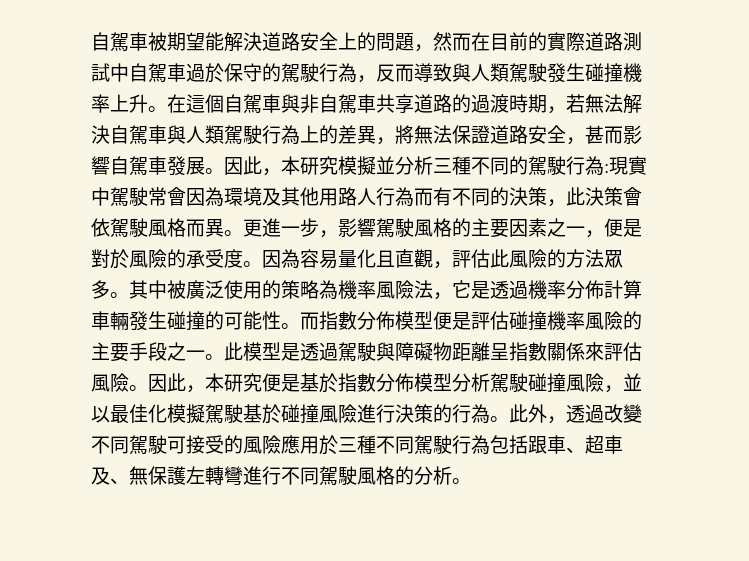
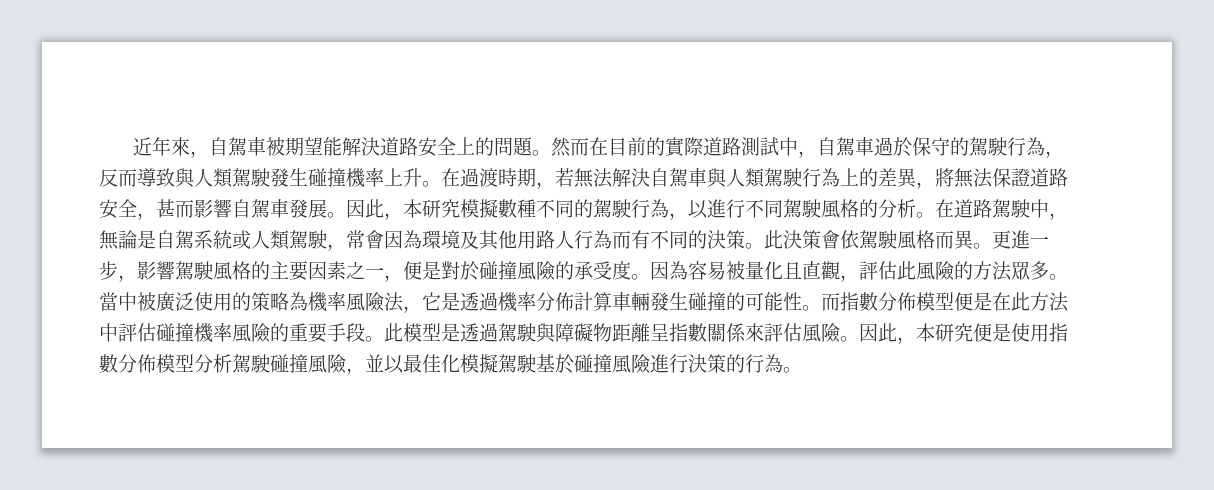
- 自駕車被期望能解決道路安全上的問題，然而在目前的實際道路測試中自駕車過於保守的駕駛行為，反而導致與人類駕駛發生碰撞機率上升。
+ 近年來，自駕車被期望能解決道路安全上的問題。然而在目前的實際道路測試中，自駕車過於保守的駕駛行為，反而導致與人類駕駛發生碰撞機率上升。
- 在這個自駕車與非自駕車共享道路的過渡時期，若無法解決自駕車與人類駕駛行為上的差異，將無法保證道路安全，甚而影響自駕車發展。
+ 在過渡時期，若無法解決自駕車與人類駕駛行為上的差異，將無法保證道路安全，甚而影響自駕車發展。
- 因此，本研究模擬並分析三種不同的駕駛行為:現實中駕駛常會因為環境及其他用路人行為而有不同的決策，此決策會依駕駛風格而異。
+ 因此，本研究模擬數種不同的駕駛行為，以進行不同駕駛風格的分析。在道路駕駛中，無論是自駕系統或人類駕駛，常會因為環境及其他用路人行為而有不同的決策。此決策會依駕駛風格而異。
- 更進一步，影響駕駛風格的主要因素之一，便是對於風險的承受度。
+ 更進一步，影響駕駛風格的主要因素之一，便是對於碰撞風險的承受度。
- 因為容易量化且直觀，評估此風險的方法眾多。
+ 因為容易被量化且直觀，評估此風險的方法眾多。
- 其中被廣泛使用的策略為機率風險法，它是透過機率分佈計算車輛發生碰撞的可能性。
+ 當中被廣泛使用的策略為機率風險法，它是透過機率分佈計算車輛發生碰撞的可能性。
- 而指數分佈模型便是評估碰撞機率風險的主要手段之一。
+ 而指數分佈模型便是在此方法中評估碰撞機率風險的重要手段。
- 因此，本研究便是基於指數分佈模型分析駕駛碰撞風險，並以最佳化模擬駕駛基於碰撞風險進行決策的行為。此外，透過改變不同駕駛可接受的風險應用於三種不同駕駛行為包括跟車、超車及、無保護左轉彎進行不同駕駛風格的分析。
+ 因此，本研究便是使用指數分佈模型分析駕駛碰撞風險，並以最佳化模擬駕駛基於碰撞風險進行決策的行為。

